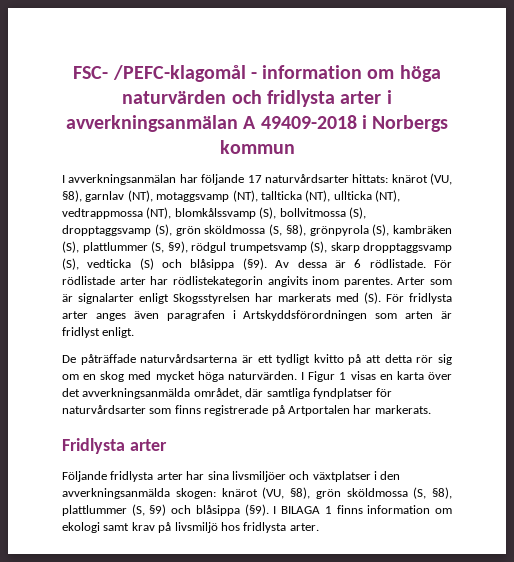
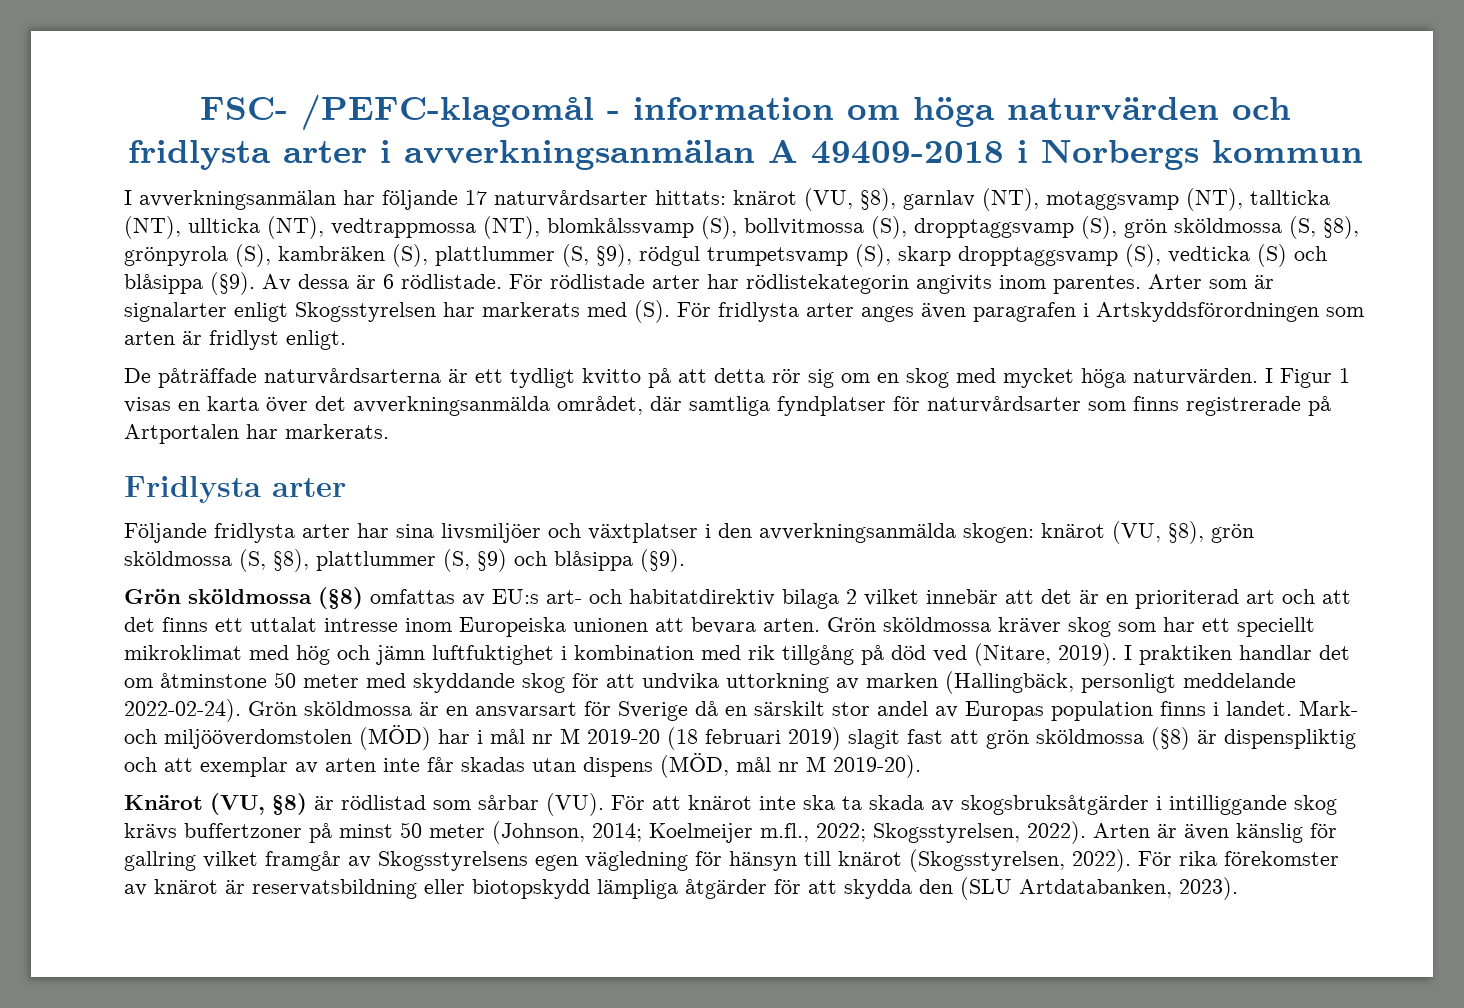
- Följande fridlysta arter har sina livsmiljöer och växtplatser i den avverkningsanmälda skogen: knärot (VU, §8), grön sköldmossa (S, §8), plattlummer (S, §9) och blåsippa (§9). I BILAGA 1 finns information om ekologi samt krav på livsmiljö hos fridlysta arter.
+ Följande fridlysta arter har sina livsmiljöer och växtplatser i den avverkningsanmälda skogen: knärot (VU, §8), grön sköldmossa (S, §8), plattlummer (S, §9) och blåsippa (§9).
+ Grön sköldmossa (§8) omfattas av EU:s art- och habitatdirektiv bilaga 2 vilket innebär att det är en prioriterad art och att det finns ett uttalat intresse inom Europeiska unionen att bevara arten. Grön sköldmossa kräver skog som har ett speciellt mikroklimat med hög och jämn luftfuktighet i kombination med rik tillgång på död ved (Nitare, 2019). I praktiken handlar det om åtminstone 50 meter med skyddande skog för att undvika uttorkning av marken (Hallingbäck, personligt meddelande 2022-02-24). Grön sköldmossa är en ansvarsart för Sverige då en särskilt stor andel av Europas population finns i landet. Mark- och miljööverdomstolen (MÖD) har i mål nr M 2019-20 (18 februari 2019) slagit fast att grön sköldmossa (§8) är dispenspliktig och att exemplar av arten inte får skadas utan dispens (MÖD, mål nr M 2019-20).
+ Knärot (VU, §8) är rödlistad som sårbar (VU). För att knärot inte ska ta skada av skogsbruksåtgärder i intilliggande skog krävs buffertzoner på minst 50 meter (Johnson, 2014; Koelmeijer m.fl., 2022; Skogsstyrelsen, 2022). Arten är även känslig för gallring vilket framgår av Skogsstyrelsens egen vägledning för hänsyn till knärot (Skogsstyrelsen, 2022). För rika förekomster av knärot är reservatsbildning eller biotopskydd lämpliga åtgärder för att skydda den (SLU Artdatabanken, 2023).

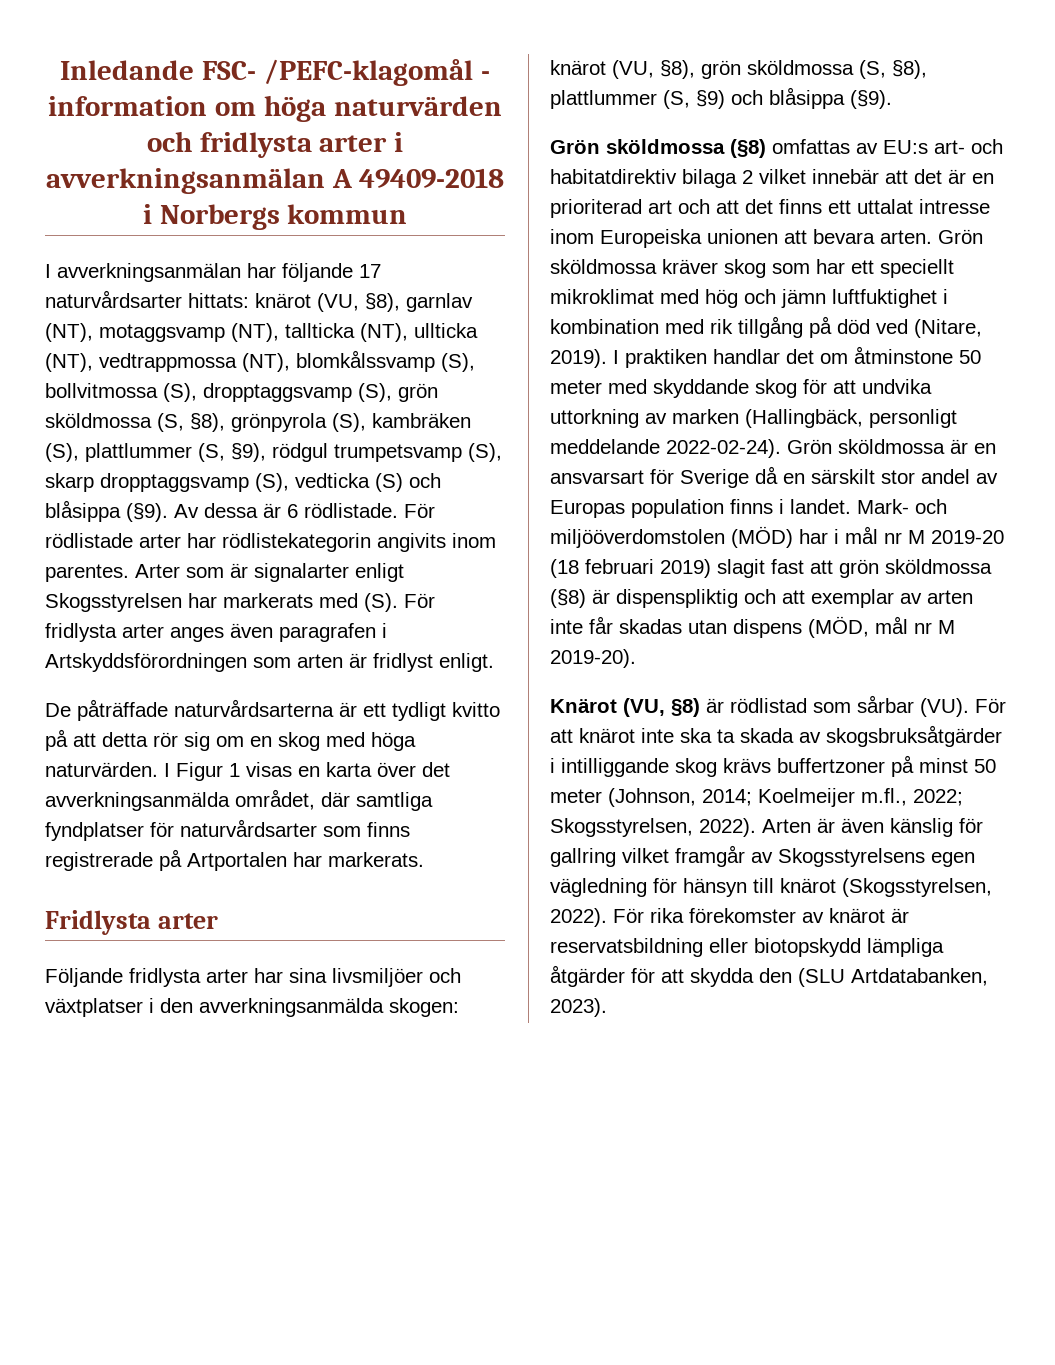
- FSC- /PEFC-klagomål - information om höga naturvärden och fridlysta arter i avverkningsanmälan A 49409-2018 i Norbergs kommun
+ Inledande FSC- /PEFC-klagomål - information om höga naturvärden och fridlysta arter i avverkningsanmälan A 49409-2018 i Norbergs kommun
- De påträffade naturvårdsarterna är ett tydligt kvitto på att detta rör sig om en skog med mycket höga naturvärden.
+ De påträffade naturvårdsarterna är ett tydligt kvitto på att detta rör sig om en skog med höga naturvärden.

